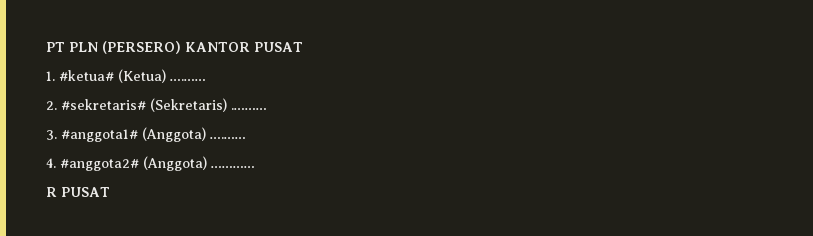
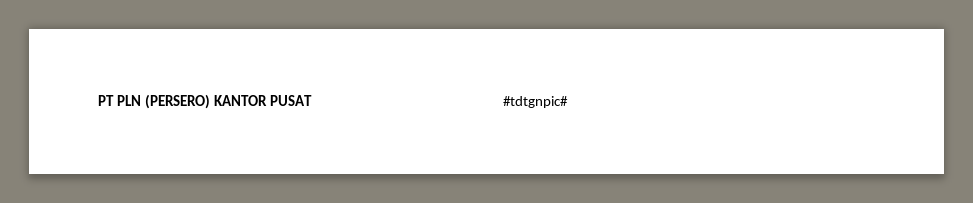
- 1. #ketua# (Ketua) ….……
- 2. #sekretaris# (Sekretaris) .………
- 3. #anggota1# (Anggota) ….……
- 4. #anggota2# (Anggota) …………
- R PUSAT
+ #tdtgnpic#

